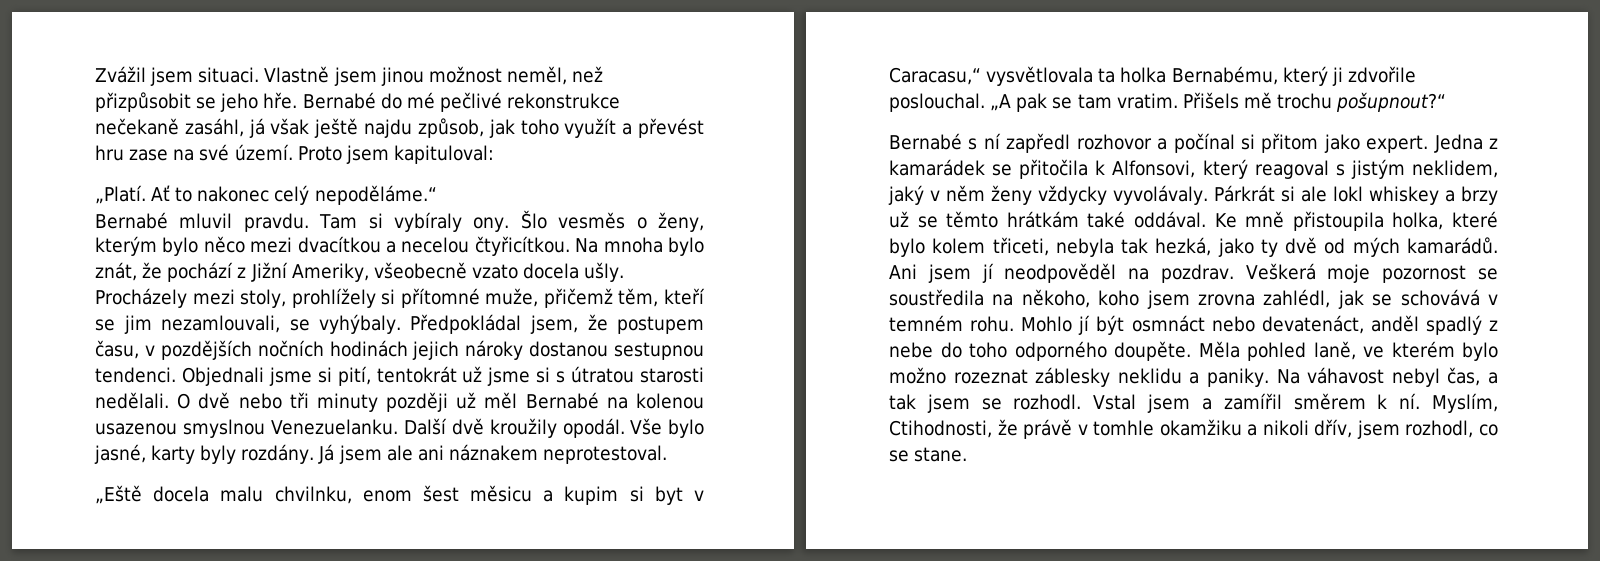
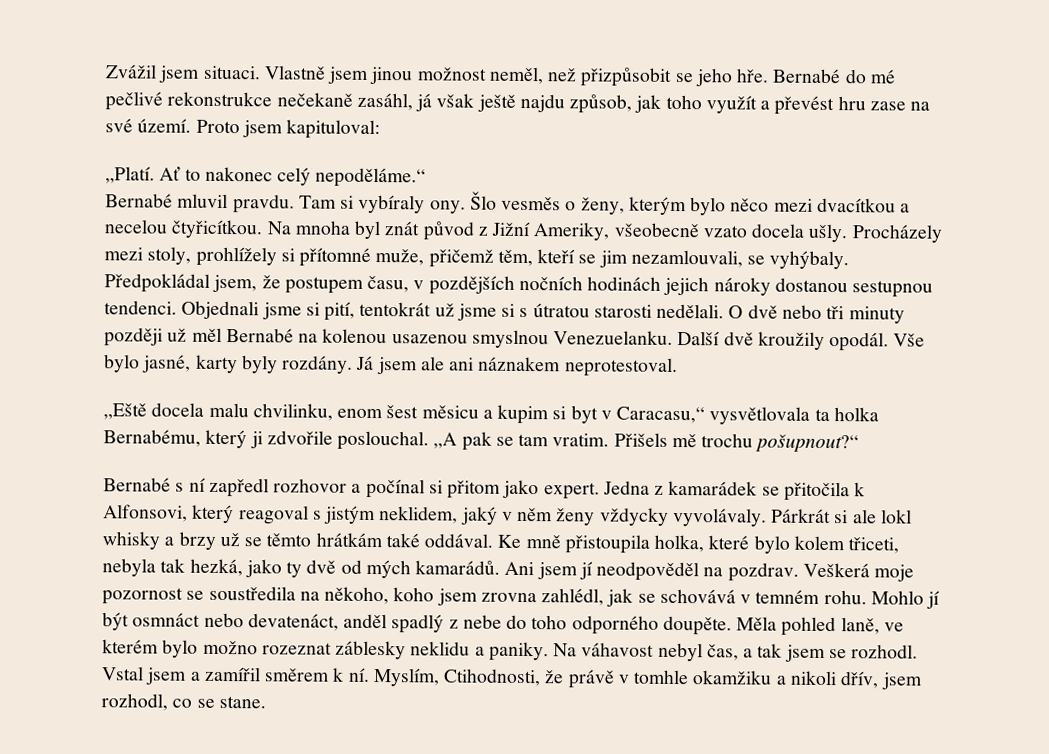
- Na mnoha bylo znát, že pochází z Jižní Ameriky, všeobecně vzato docela ušly.
+ Na mnoha byl znát původ z Jižní Ameriky, všeobecně vzato docela ušly.
- „Eště docela malu chvilnku, enom šest měsicu a kupim si byt v Caracasu,“ vysvětlovala ta holka Bernabému, který ji zdvořile poslouchal.
+ „Eště docela malu chvilinku, enom šest měsicu a kupim si byt v Caracasu,“ vysvětlovala ta holka Bernabému, který ji zdvořile poslouchal.
- Párkrát si ale lokl whiskey a brzy už se těmto hrátkám také oddával.
+ Párkrát si ale lokl whisky a brzy už se těmto hrátkám také oddával.

